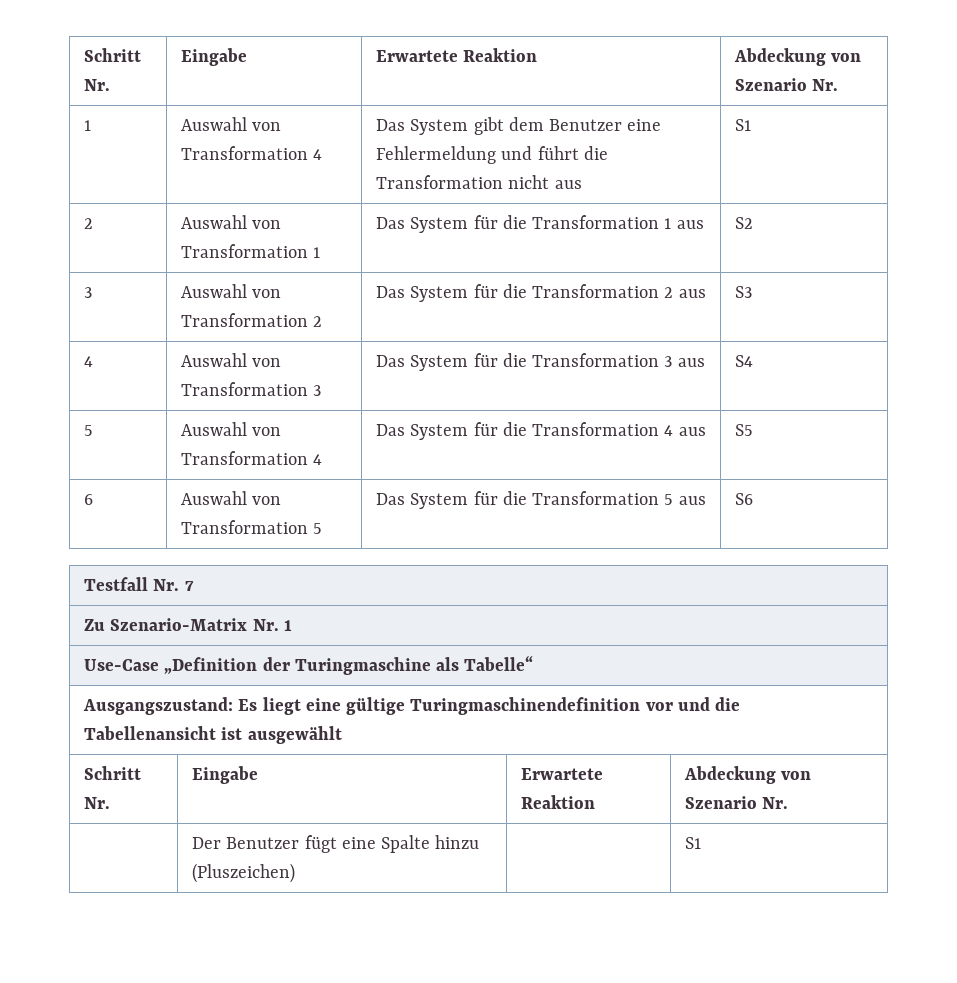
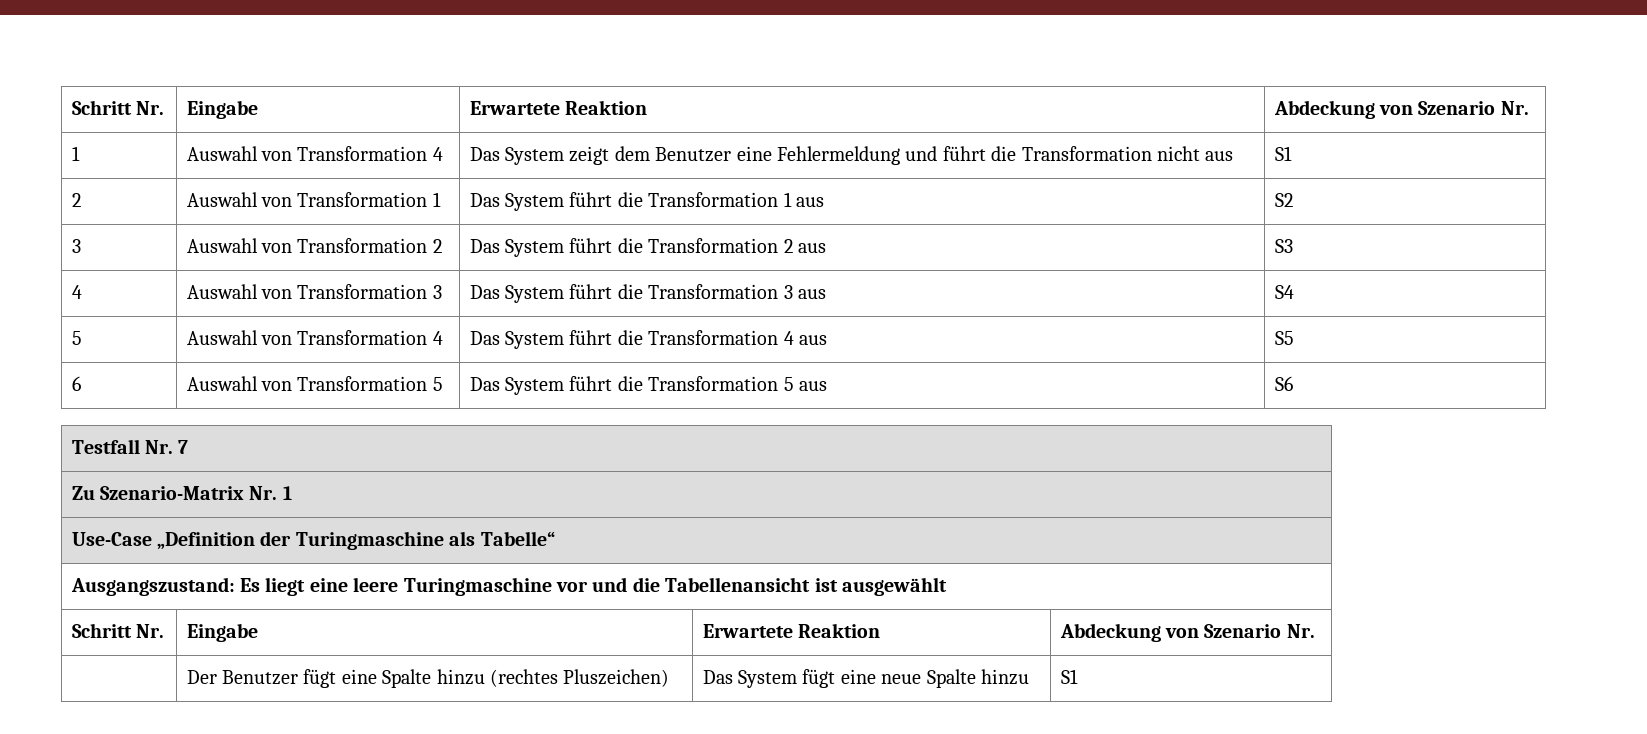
- 1 | Auswahl von Transformation 4 | Das System gibt dem Benutzer eine Fehlermeldung und führt die Transformation nicht aus | S1
+ 1 | Auswahl von Transformation 4 | Das System zeigt dem Benutzer eine Fehlermeldung und führt die Transformation nicht aus | S1
- 2 | Auswahl von Transformation 1 | Das System für die Transformation 1 aus | S2
+ 2 | Auswahl von Transformation 1 | Das System führt die Transformation 1 aus | S2
- 3 | Auswahl von Transformation 2 | Das System für die Transformation 2 aus | S3
+ 3 | Auswahl von Transformation 2 | Das System führt die Transformation 2 aus | S3
- 4 | Auswahl von Transformation 3 | Das System für die Transformation 3 aus | S4
+ 4 | Auswahl von Transformation 3 | Das System führt die Transformation 3 aus | S4
- 5 | Auswahl von Transformation 4 | Das System für die Transformation 4 aus | S5
+ 5 | Auswahl von Transformation 4 | Das System führt die Transformation 4 aus | S5
- 6 | Auswahl von Transformation 5 | Das System für die Transformation 5 aus | S6
+ 6 | Auswahl von Transformation 5 | Das System führt die Transformation 5 aus | S6
- Ausgangszustand: Es liegt eine gültige Turingmaschinendefinition vor und die Tabellenansicht ist ausgewählt
+ Ausgangszustand: Es liegt eine leere Turingmaschine vor und die Tabellenansicht ist ausgewählt
- | Der Benutzer fügt eine Spalte hinzu (Pluszeichen) | | S1
+ | Der Benutzer fügt eine Spalte hinzu (rechtes Pluszeichen) | Das System fügt eine neue Spalte hinzu | S1

